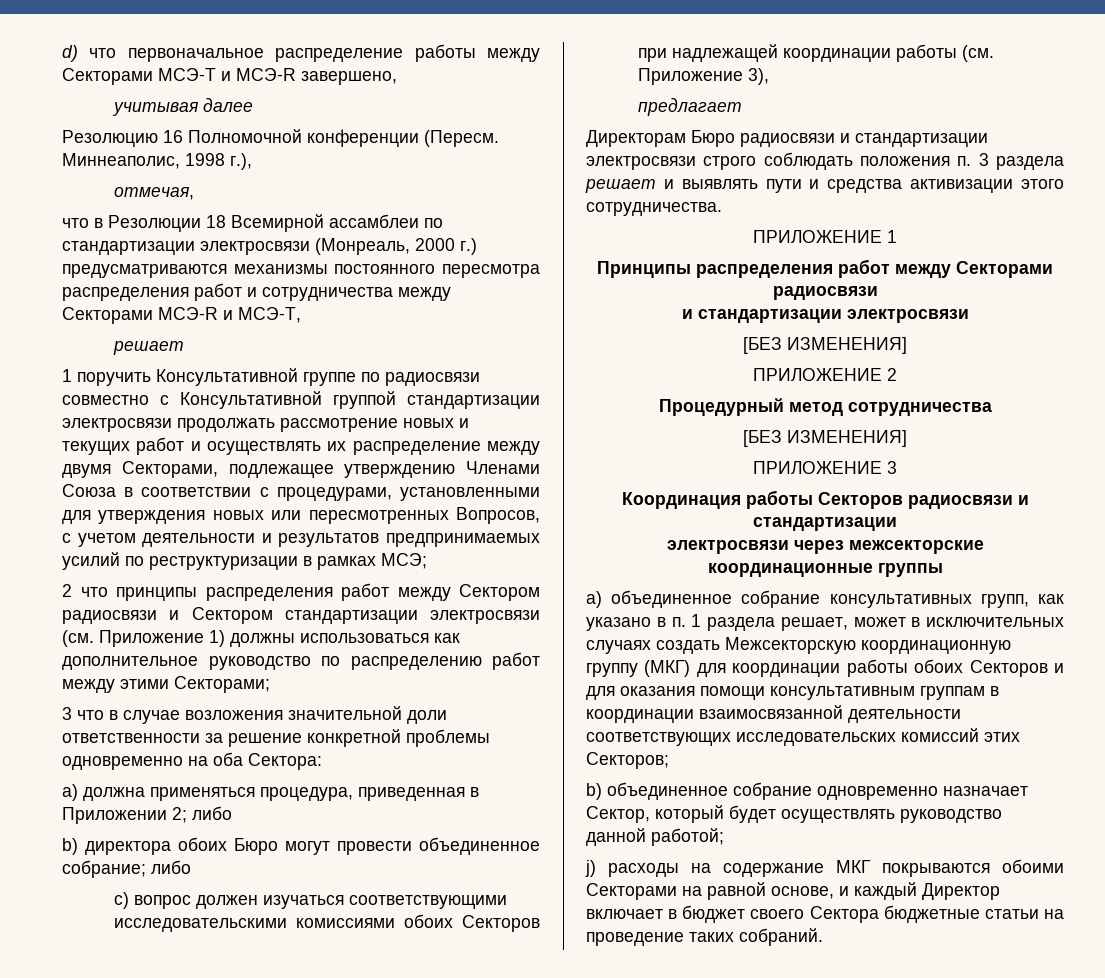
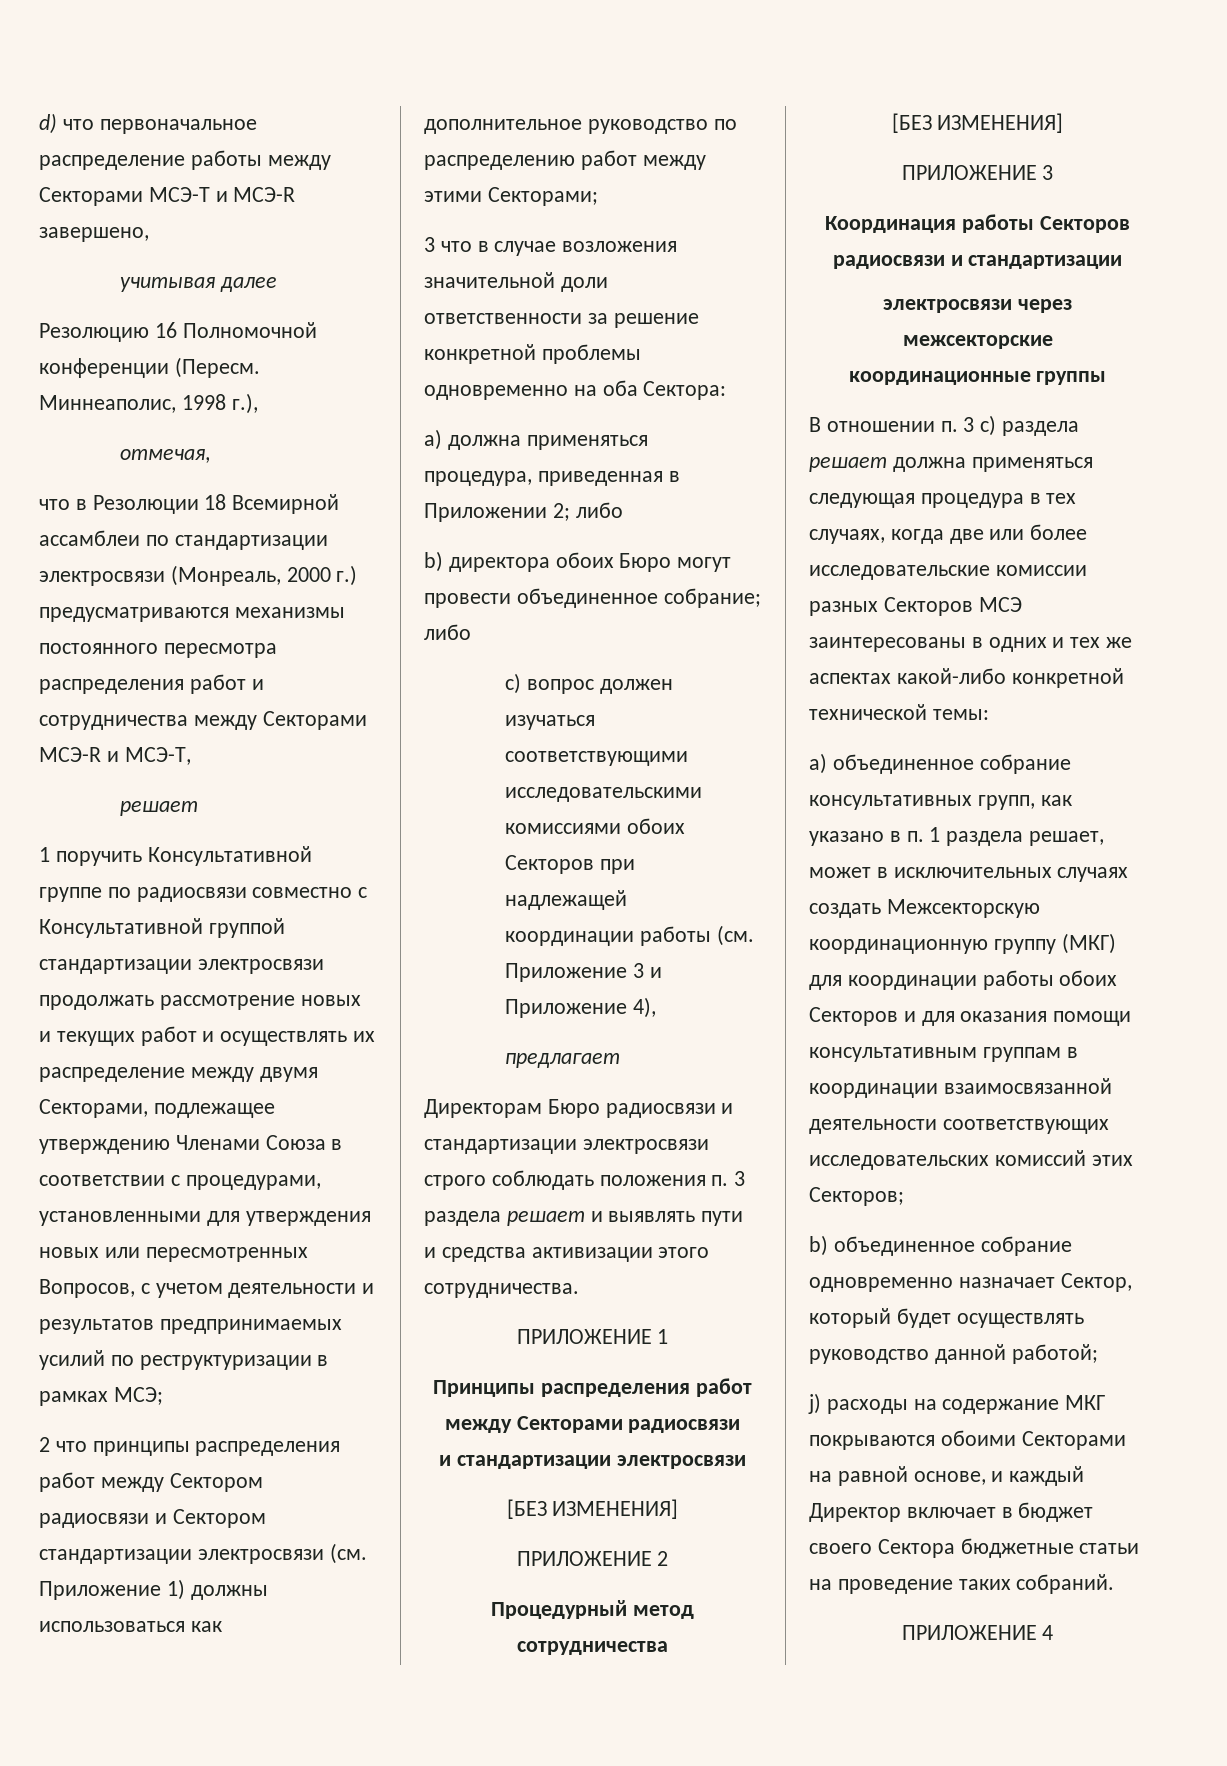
- с) вопрос должен изучаться соответствующими исследовательскими комиссиями обоих Секторов при надлежащей координации работы (см. Приложение 3),
+ с) вопрос должен изучаться соответствующими исследовательскими комиссиями обоих Секторов при надлежащей координации работы (см. Приложение 3 и Приложение 4),
+ В отношении п. 3 с) раздела решает должна применяться следующая процедура в тех случаях, когда две или более исследовательские комиссии разных Секторов МСЭ заинтересованы в одних и тех же аспектах какой-либо конкретной технической темы:
+ ПРИЛОЖЕНИЕ 4

